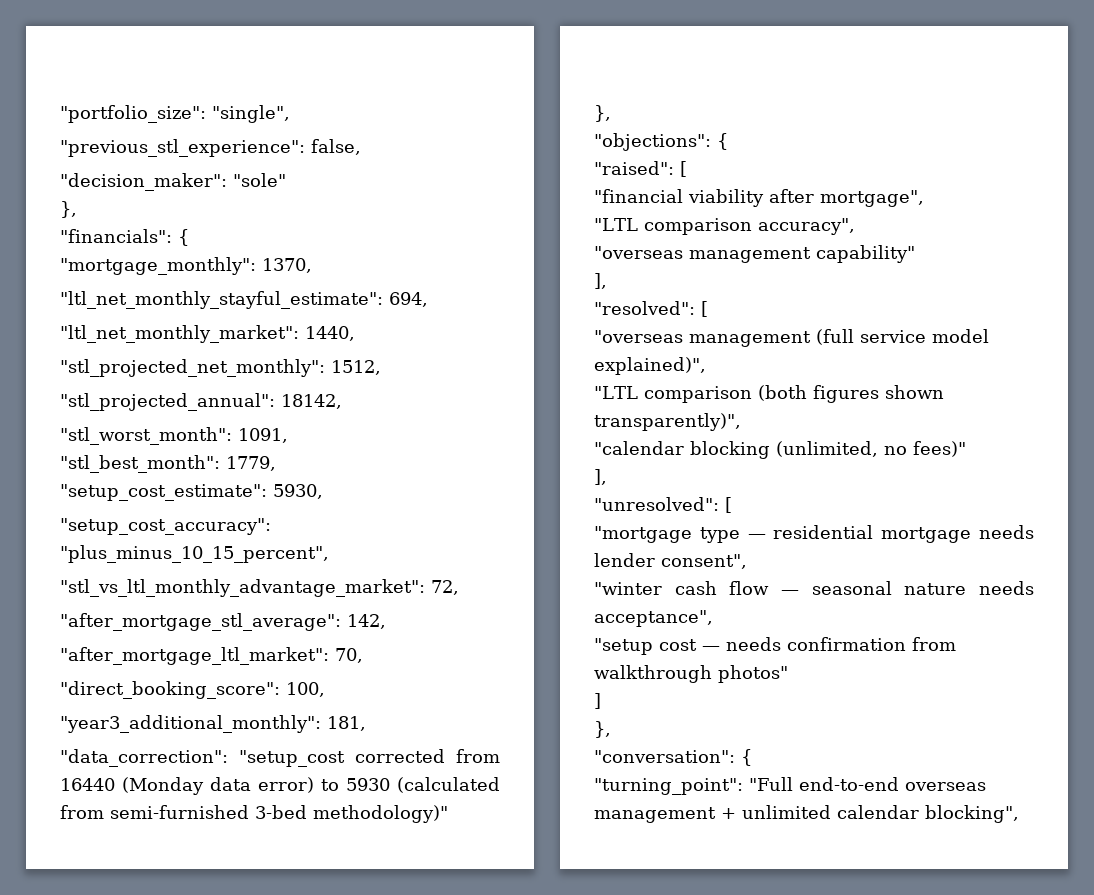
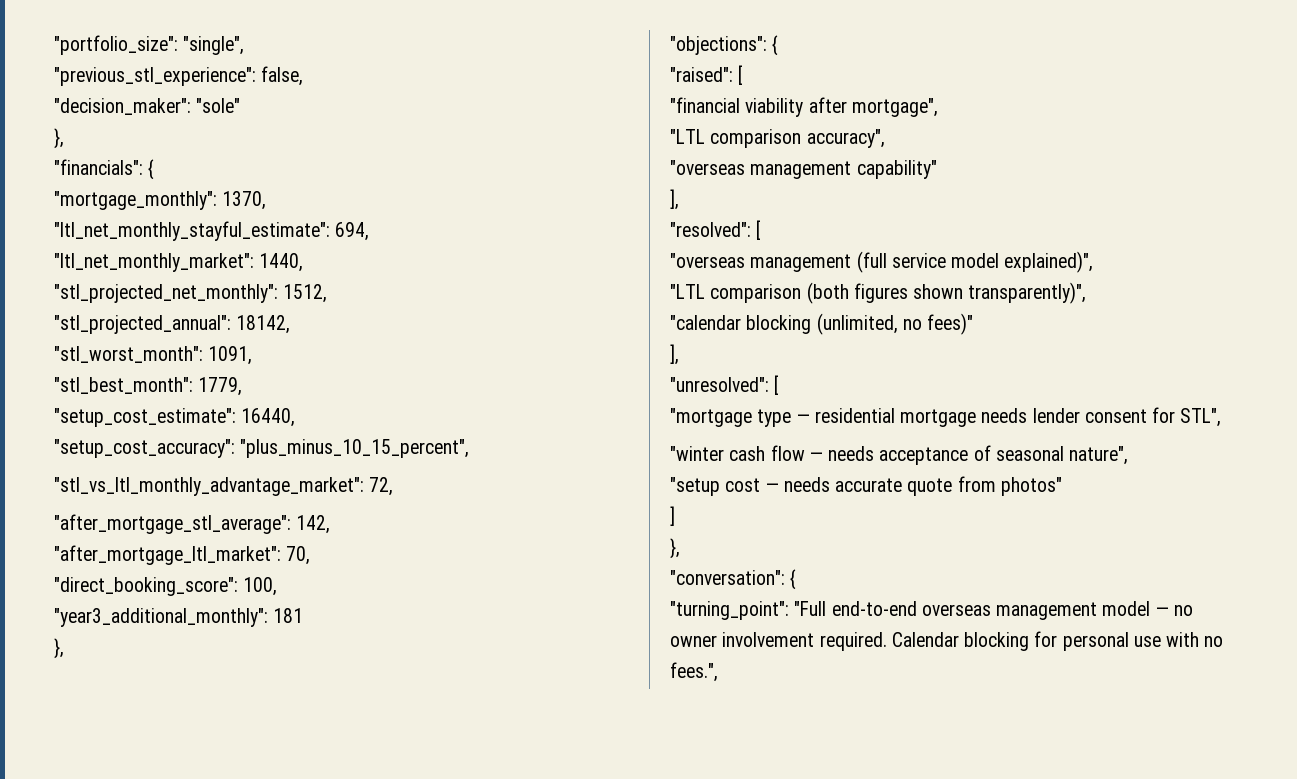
- "setup_cost_estimate": 5930,
+ "setup_cost_estimate": 16440,
- "year3_additional_monthly": 181,
- "data_correction": "setup_cost corrected from 16440 (Monday data error) to 5930 (calculated from semi-furnished 3-bed methodology)"
+ "year3_additional_monthly": 181
- "mortgage type — residential mortgage needs lender consent",
+ "mortgage type — residential mortgage needs lender consent for STL",
- "winter cash flow — seasonal nature needs acceptance",
+ "winter cash flow — needs acceptance of seasonal nature",
- "setup cost — needs confirmation from walkthrough photos"
+ "setup cost — needs accurate quote from photos"
- "turning_point": "Full end-to-end overseas management + unlimited calendar blocking",
+ "turning_point": "Full end-to-end overseas management model — no owner involvement required. Calendar blocking for personal use with no fees.",

